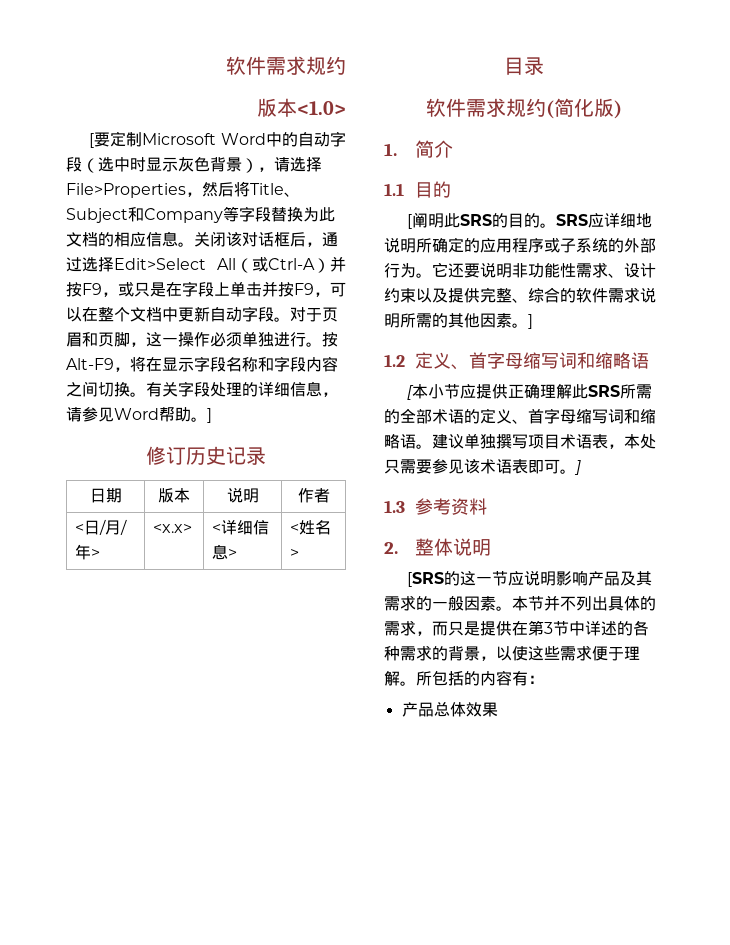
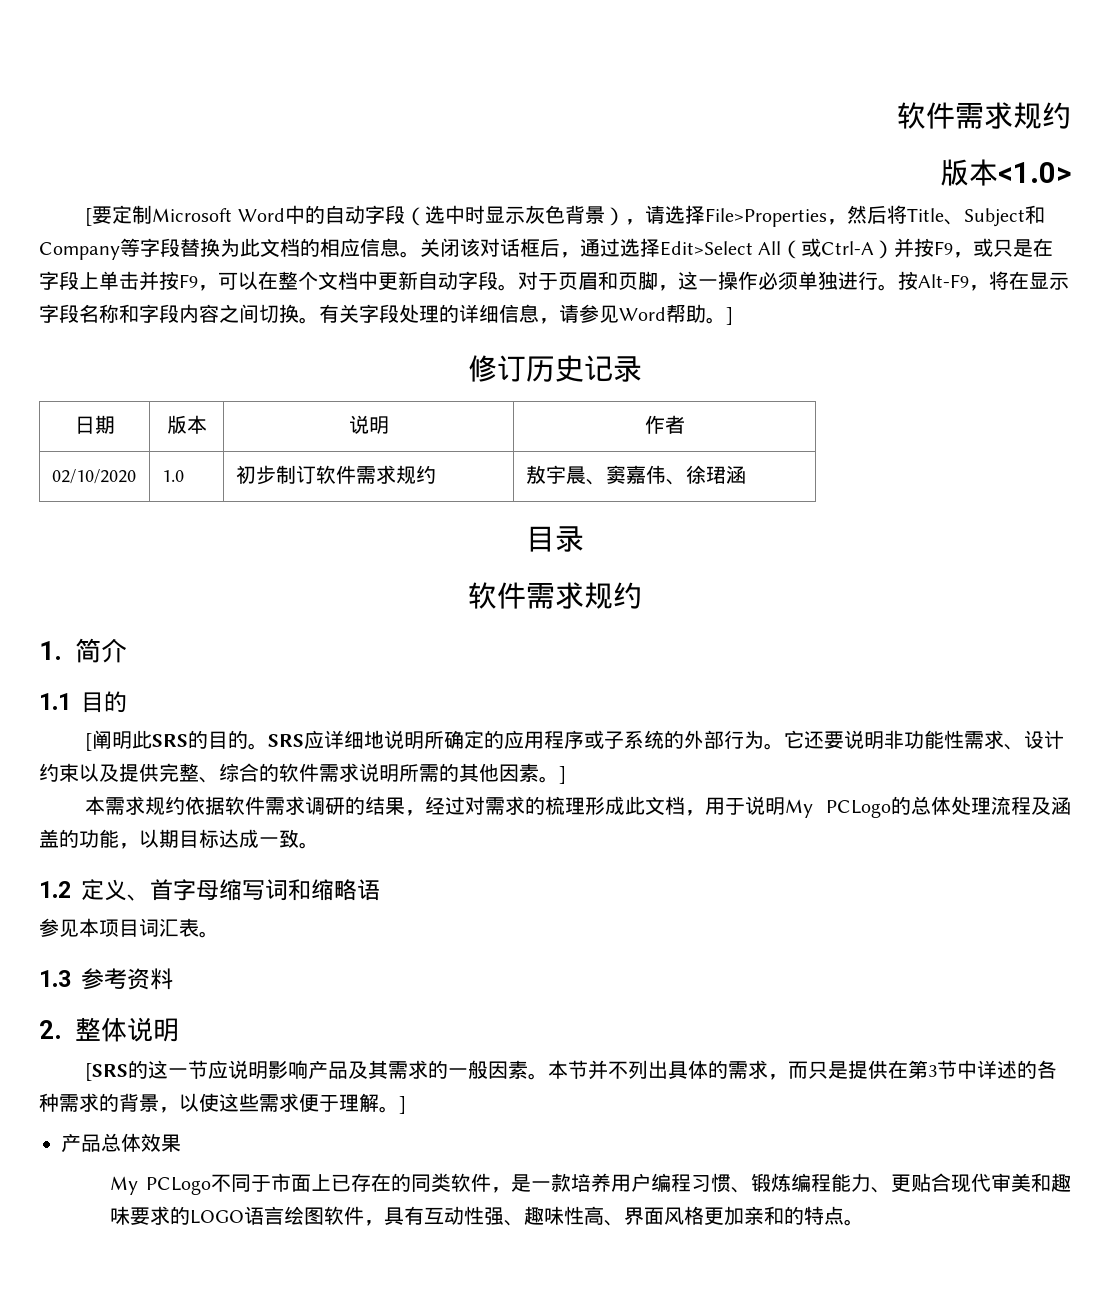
- <日/月/年> | <x.x> | <详细信息> | <姓名>
+ 02/10/2020 | 1.0 | 初步制订软件需求规约 | 敖宇晨、窦嘉伟、徐珺涵
  目录
- 软件需求规约(简化版)
+ 软件需求规约
+ 本需求规约依据软件需求调研的结果，经过对需求的梳理形成此文档，用于说明My PCLogo的总体处理流程及涵盖的功能，以期目标达成一致。
- [本小节应提供正确理解此SRS所需的全部术语的定义、首字母缩写词和缩略语。建议单独撰写项目术语表，本处只需要参见该术语表即可。]
+ 参见本项目词汇表。
- 本节并不列出具体的需求，而只是提供在第3节中详述的各种需求的背景，以使这些需求便于理解。所包括的内容有：
+ 本节并不列出具体的需求，而只是提供在第3节中详述的各种需求的背景，以使这些需求便于理解。]
+ My PCLogo不同于市面上已存在的同类软件，是一款培养用户编程习惯、锻炼编程能力、更贴合现代审美和趣味要求的LOGO语言绘图软件，具有互动性强、趣味性高、界面风格更加亲和的特点。

